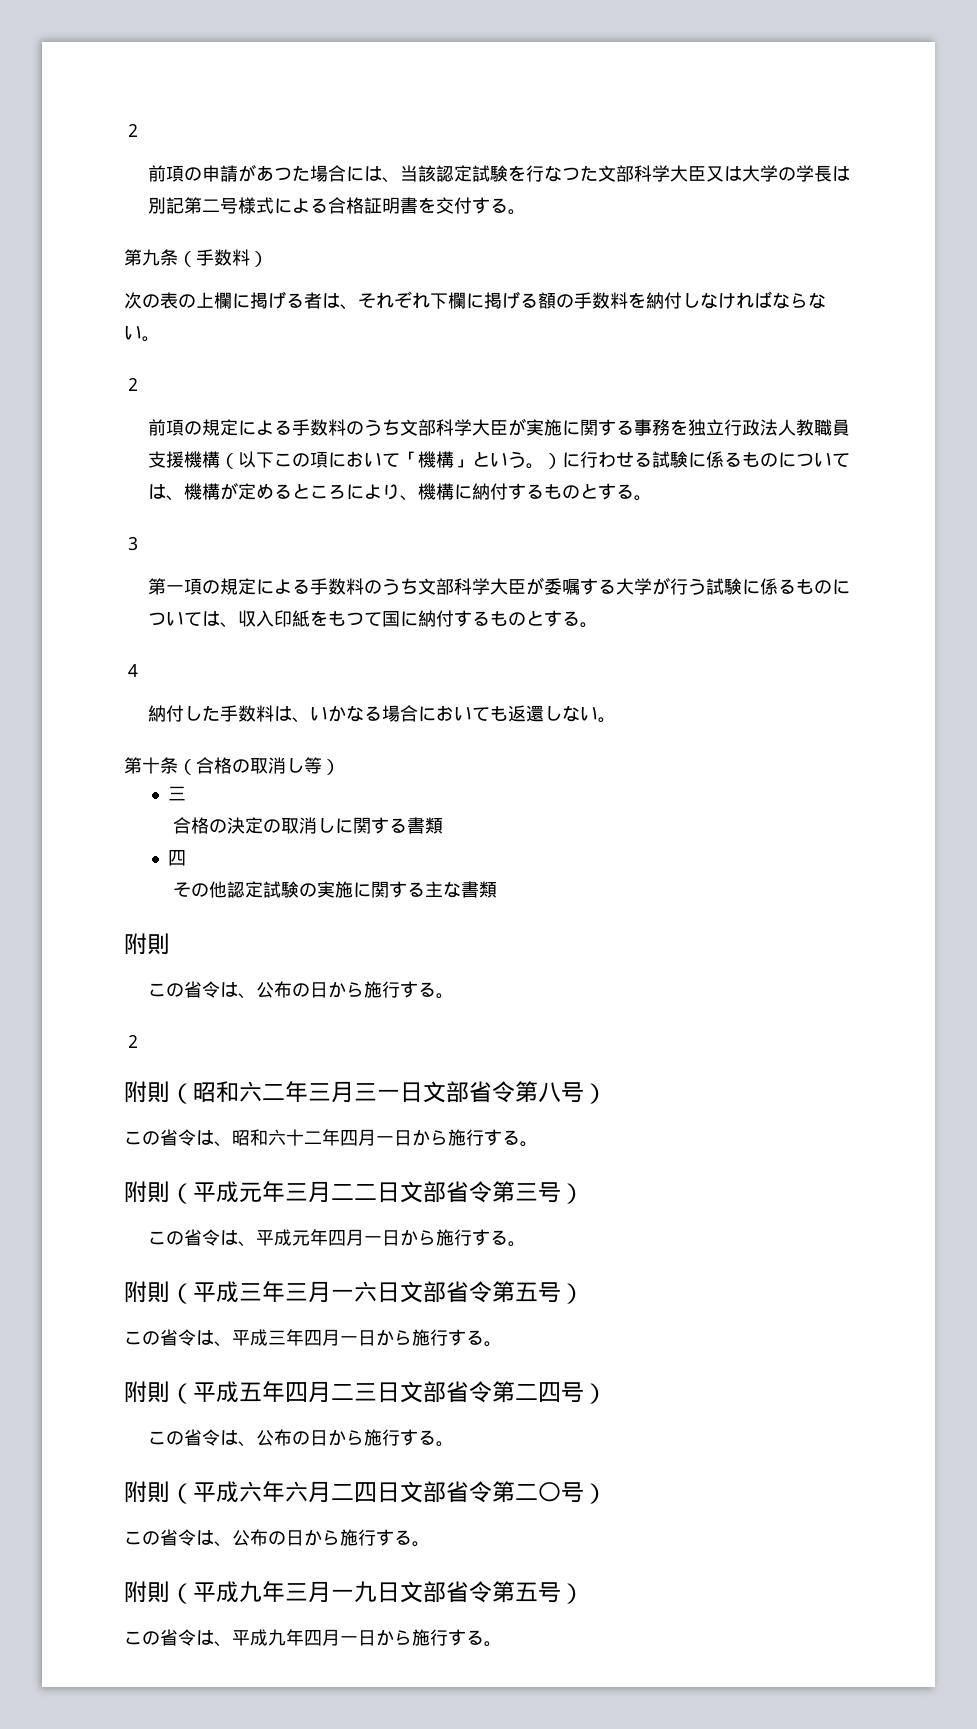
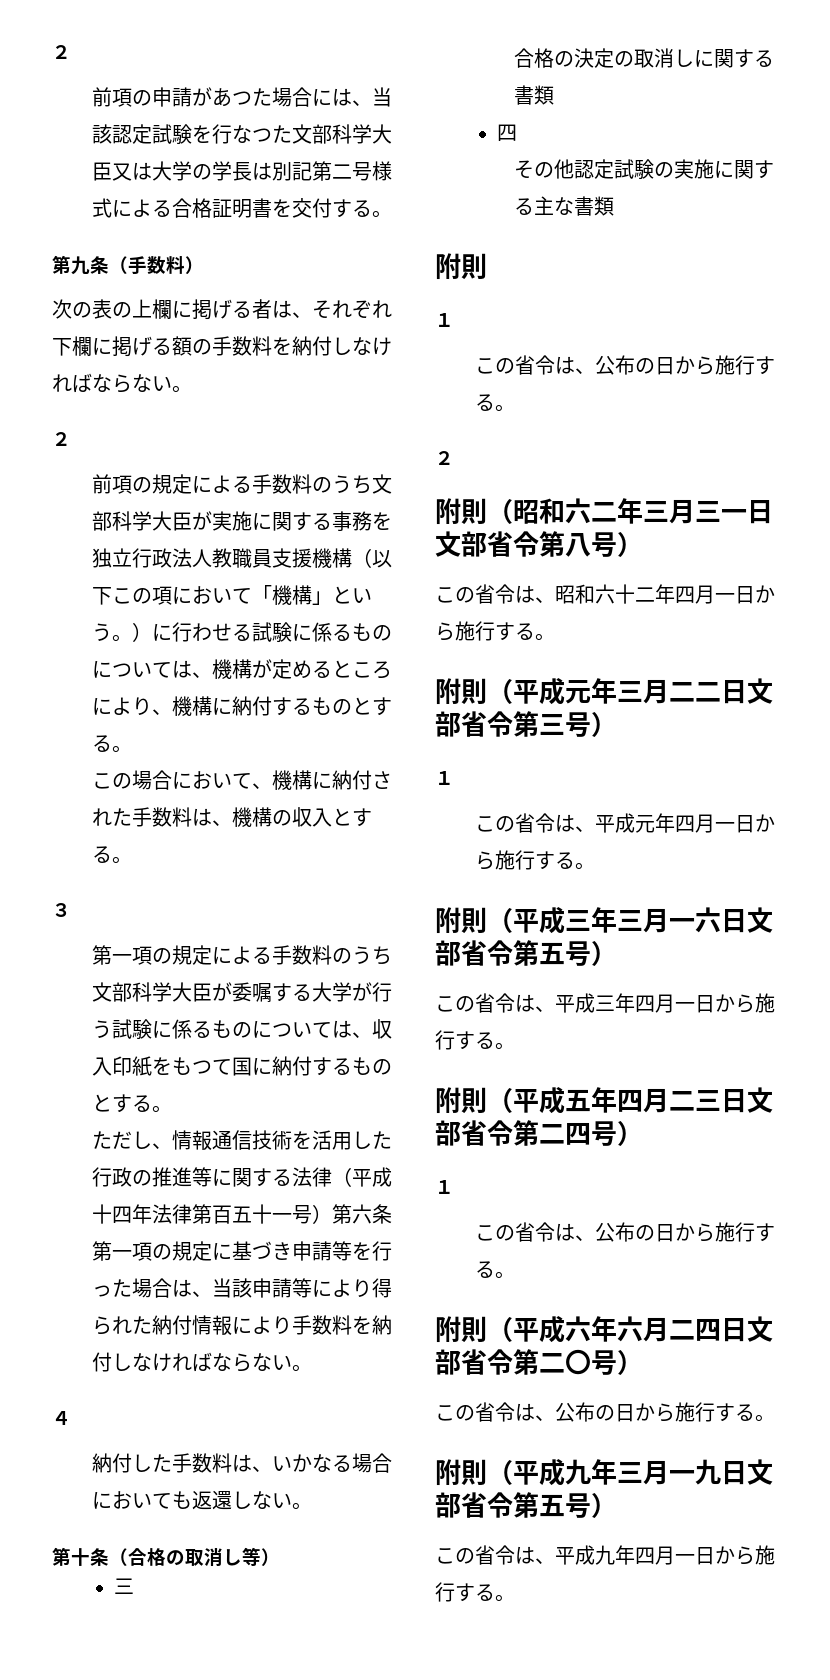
+ この場合において、機構に納付された手数料は、機構の収入とする。
+ ただし、情報通信技術を活用した行政の推進等に関する法律（平成十四年法律第百五十一号）第六条第一項の規定に基づき申請等を行った場合は、当該申請等により得られた納付情報により手数料を納付しなければならない。
  その他認定試験の実施に関する主な書類
  附則
+ １
  附則（平成元年三月二二日文部省令第三号）
+ １
  附則（平成五年四月二三日文部省令第二四号）
+ １

